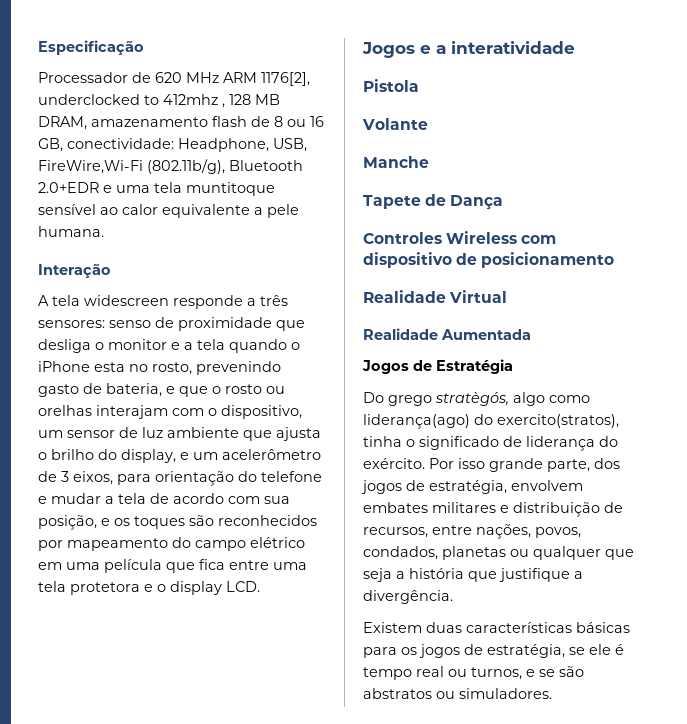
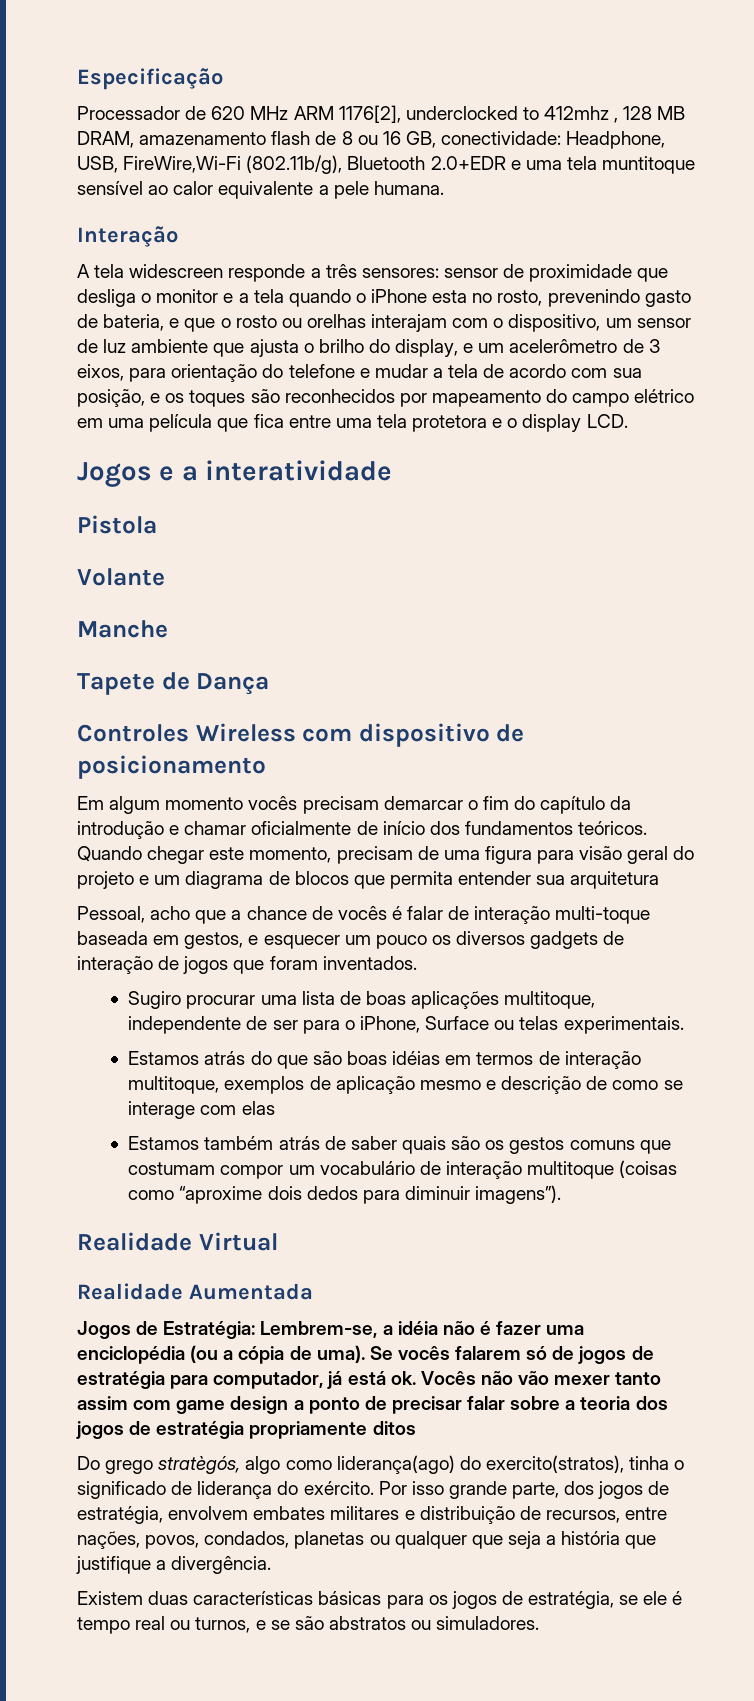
- senso de proximidade que desliga o monitor e a tela quando o iPhone esta no rosto, prevenindo gasto de bateria, e que o rosto ou orelhas interajam com o dispositivo, um sensor de luz ambiente que ajusta o brilho do display, e um acelerômetro de 3 eixos, para orientação do telefone e mudar a tela de acordo com sua posição, e os toques são reconhecidos por mapeamento do campo elétrico em uma película que fica entre uma tela protetora e o display LCD.
+ sensor de proximidade que desliga o monitor e a tela quando o iPhone esta no rosto, prevenindo gasto de bateria, e que o rosto ou orelhas interajam com o dispositivo, um sensor de luz ambiente que ajusta o brilho do display, e um acelerômetro de 3 eixos, para orientação do telefone e mudar a tela de acordo com sua posição, e os toques são reconhecidos por mapeamento do campo elétrico em uma película que fica entre uma tela protetora e o display LCD.
+ Em algum momento vocês precisam demarcar o fim do capítulo da introdução e chamar oficialmente de início dos fundamentos teóricos. Quando chegar este momento, precisam de uma figura para visão geral do projeto e um diagrama de blocos que permita entender sua arquitetura
+ Pessoal, acho que a chance de vocês é falar de interação multi-toque baseada em gestos, e esquecer um pouco os diversos gadgets de interação de jogos que foram inventados.
+ Sugiro procurar uma lista de boas aplicações multitoque, independente de ser para o iPhone, Surface ou telas experimentais.
+ Estamos atrás do que são boas idéias em termos de interação multitoque, exemplos de aplicação mesmo e descrição de como se interage com elas
+ Estamos também atrás de saber quais são os gestos comuns que costumam compor um vocabulário de interação multitoque (coisas como “aproxime dois dedos para diminuir imagens”).
- Jogos de Estratégia
+ Jogos de Estratégia: Lembrem-se, a idéia não é fazer uma enciclopédia (ou a cópia de uma). Se vocês falarem só de jogos de estratégia para computador, já está ok. Vocês não vão mexer tanto assim com game design a ponto de precisar falar sobre a teoria dos jogos de estratégia propriamente ditos

